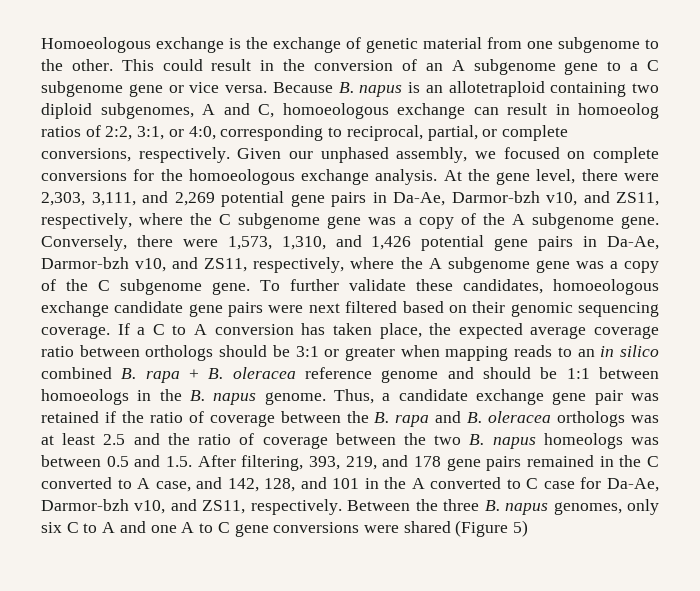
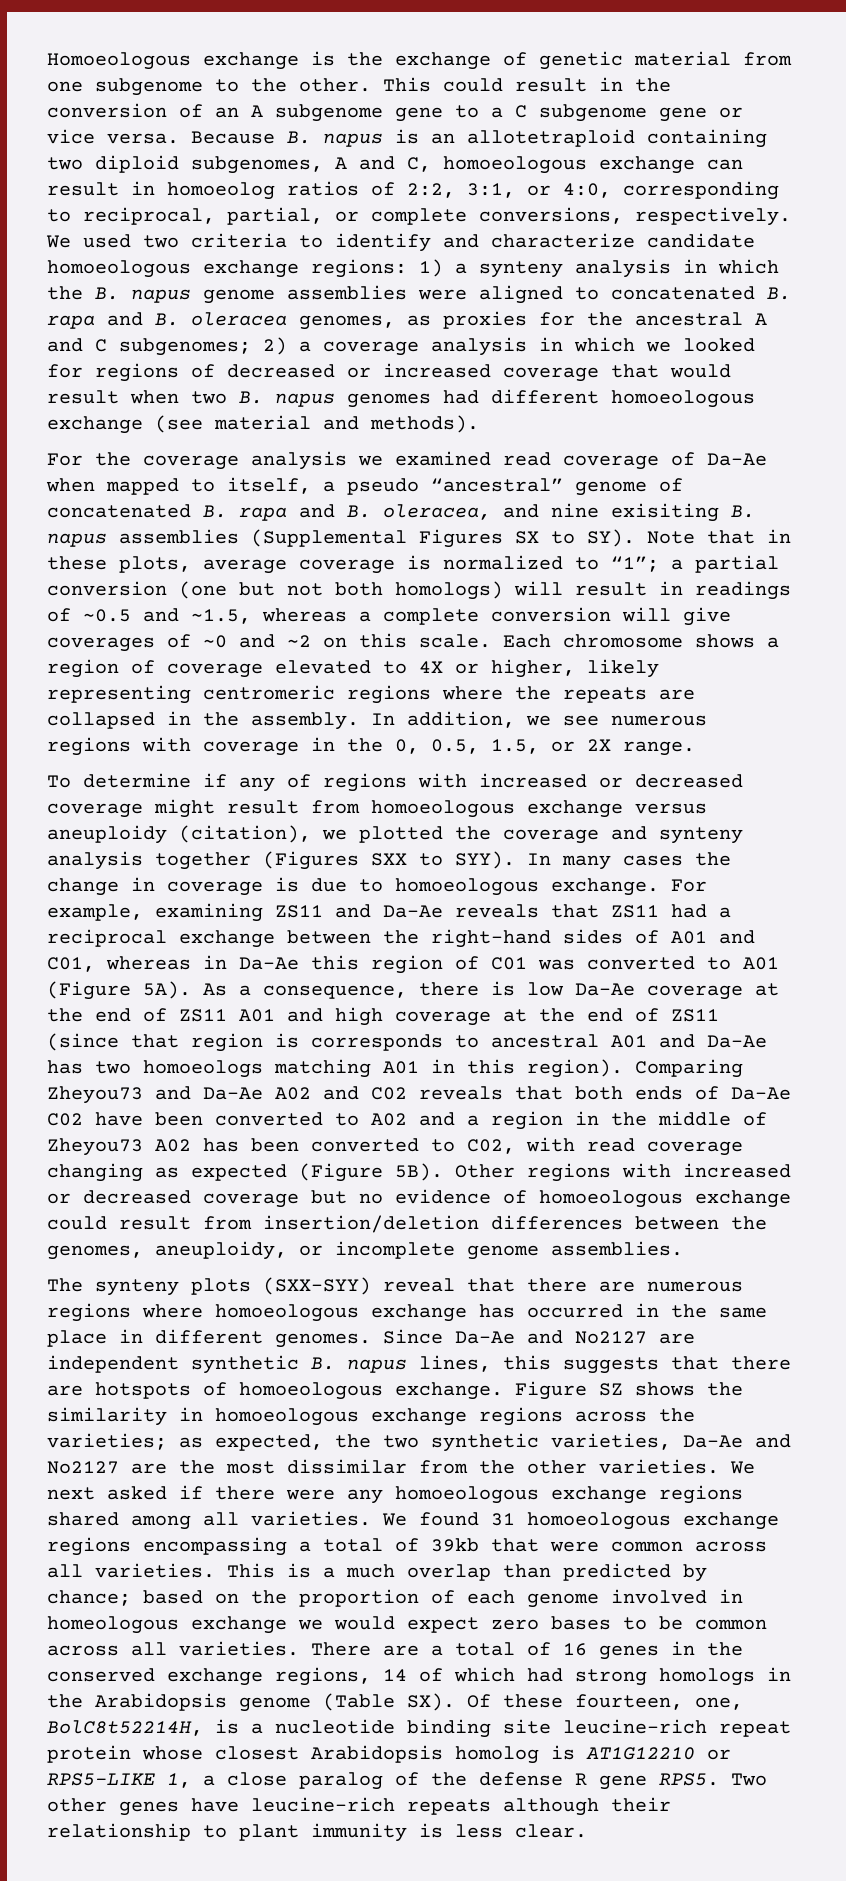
- Given our unphased assembly, we focused on complete conversions for the homoeologous exchange analysis. At the gene level, there were 2,303, 3,111, and 2,269 potential gene pairs in Da-Ae, Darmor-bzh v10, and ZS11, respectively, where the C subgenome gene was a copy of the A subgenome gene. Conversely, there were 1,573, 1,310, and 1,426 potential gene pairs in Da-Ae, Darmor-bzh v10, and ZS11, respectively, where the A subgenome gene was a copy of the C subgenome gene. To further validate these candidates, homoeologous exchange candidate gene pairs were next filtered based on their genomic sequencing coverage. If a C to A conversion has taken place, the expected average coverage ratio between orthologs should be 3:1 or greater when mapping reads to an in silico combined B. rapa + B. oleracea reference genome and should be 1:1 between homoeologs in the B. napus genome. Thus, a candidate exchange gene pair was retained if the ratio of coverage between the B. rapa and B. oleracea orthologs was at least 2.5 and the ratio of coverage between the two B. napus homeologs was between 0.5 and 1.5. After filtering, 393, 219, and 178 gene pairs remained in the C converted to A case, and 142, 128, and 101 in the A converted to C case for Da-Ae, Darmor-bzh v10, and ZS11, respectively. Between the three B. napus genomes, only six C to A and one A to C gene conversions were shared (Figure 5)
+ We used two criteria to identify and characterize candidate homoeologous exchange regions: 1) a synteny analysis in which the B. napus genome assemblies were aligned to concatenated B. rapa and B. oleracea genomes, as proxies for the ancestral A and C subgenomes; 2) a coverage analysis in which we looked for regions of decreased or increased coverage that would result when two B. napus genomes had different homoeologous exchange (see material and methods).
+ For the coverage analysis we examined read coverage of Da-Ae when mapped to itself, a pseudo “ancestral” genome of concatenated B. rapa and B. oleracea, and nine exisiting B. napus assemblies (Supplemental Figures SX to SY). Note that in these plots, average coverage is normalized to “1”; a partial conversion (one but not both homologs) will result in readings of ~0.5 and ~1.5, whereas a complete conversion will give coverages of ~0 and ~2 on this scale. Each chromosome shows a region of coverage elevated to 4X or higher, likely representing centromeric regions where the repeats are collapsed in the assembly. In addition, we see numerous regions with coverage in the 0, 0.5, 1.5, or 2X range.
+ To determine if any of regions with increased or decreased coverage might result from homoeologous exchange versus aneuploidy (citation), we plotted the coverage and synteny analysis together (Figures SXX to SYY). In many cases the change in coverage is due to homoeologous exchange. For example, examining ZS11 and Da-Ae reveals that ZS11 had a reciprocal exchange between the right-hand sides of A01 and C01, whereas in Da-Ae this region of C01 was converted to A01 (Figure 5A). As a consequence, there is low Da-Ae coverage at the end of ZS11 A01 and high coverage at the end of ZS11 (since that region is corresponds to ancestral A01 and Da-Ae has two homoeologs matching A01 in this region). Comparing Zheyou73 and Da-Ae A02 and C02 reveals that both ends of Da-Ae C02 have been converted to A02 and a region in the middle of Zheyou73 A02 has been converted to C02, with read coverage changing as expected (Figure 5B). Other regions with increased or decreased coverage but no evidence of homoeologous exchange could result from insertion/deletion differences between the genomes, aneuploidy, or incomplete genome assemblies.
+ The synteny plots (SXX-SYY) reveal that there are numerous regions where homoeologous exchange has occurred in the same place in different genomes. Since Da-Ae and No2127 are independent synthetic B. napus lines, this suggests that there are hotspots of homoeologous exchange. Figure SZ shows the similarity in homoeologous exchange regions across the varieties; as expected, the two synthetic varieties, Da-Ae and No2127 are the most dissimilar from the other varieties. We next asked if there were any homoeologous exchange regions shared among all varieties. We found 31 homoeologous exchange regions encompassing a total of 39kb that were common across all varieties. This is a much overlap than predicted by chance; based on the proportion of each genome involved in homeologous exchange we would expect zero bases to be common across all varieties. There are a total of 16 genes in the conserved exchange regions, 14 of which had strong homologs in the Arabidopsis genome (Table SX). Of these fourteen, one, BolC8t52214H, is a nucleotide binding site leucine-rich repeat protein whose closest Arabidopsis homolog is AT1G12210 or RPS5-LIKE 1, a close paralog of the defense R gene RPS5. Two other genes have leucine-rich repeats although their relationship to plant immunity is less clear.

